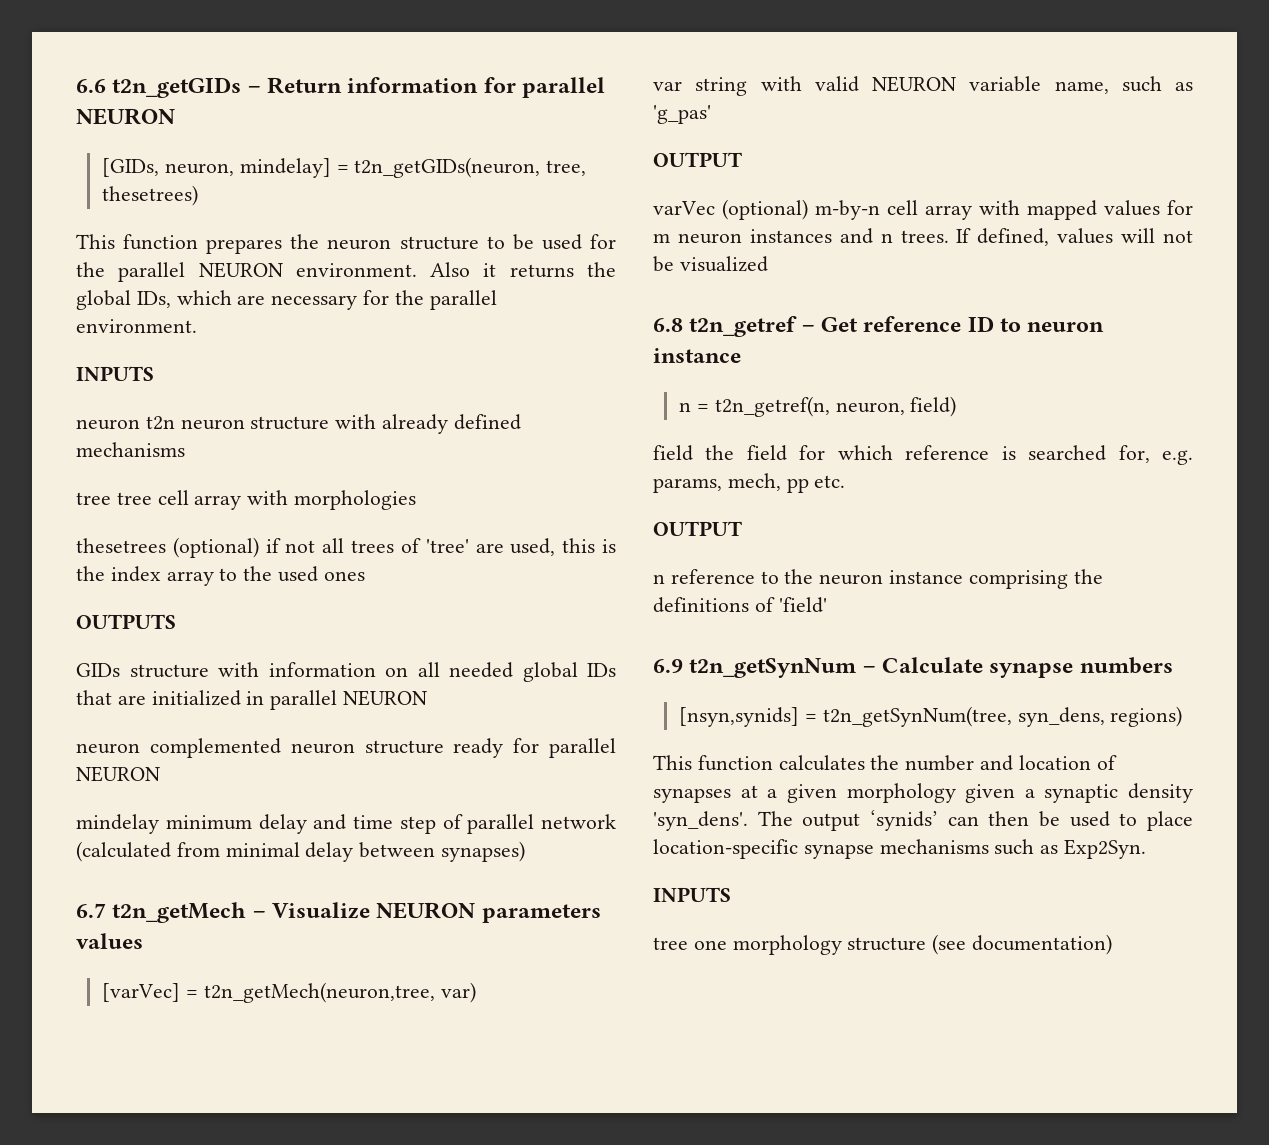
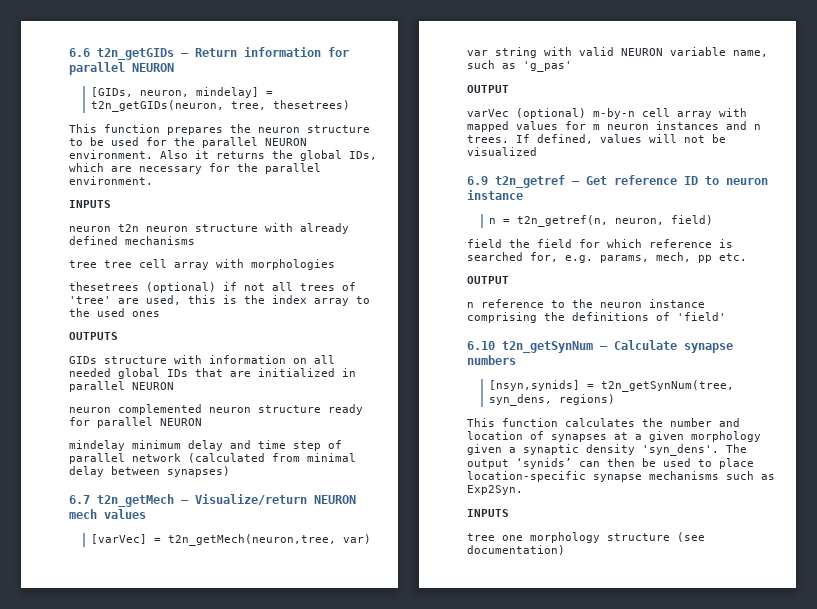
- 6.7 t2n_getMech – Visualize NEURON parameters values
+ 6.7 t2n_getMech – Visualize/return NEURON mech values
- 6.8 t2n_getref – Get reference ID to neuron instance
+ 6.9 t2n_getref – Get reference ID to neuron instance
- 6.9 t2n_getSynNum – Calculate synapse numbers
+ 6.10 t2n_getSynNum – Calculate synapse numbers

